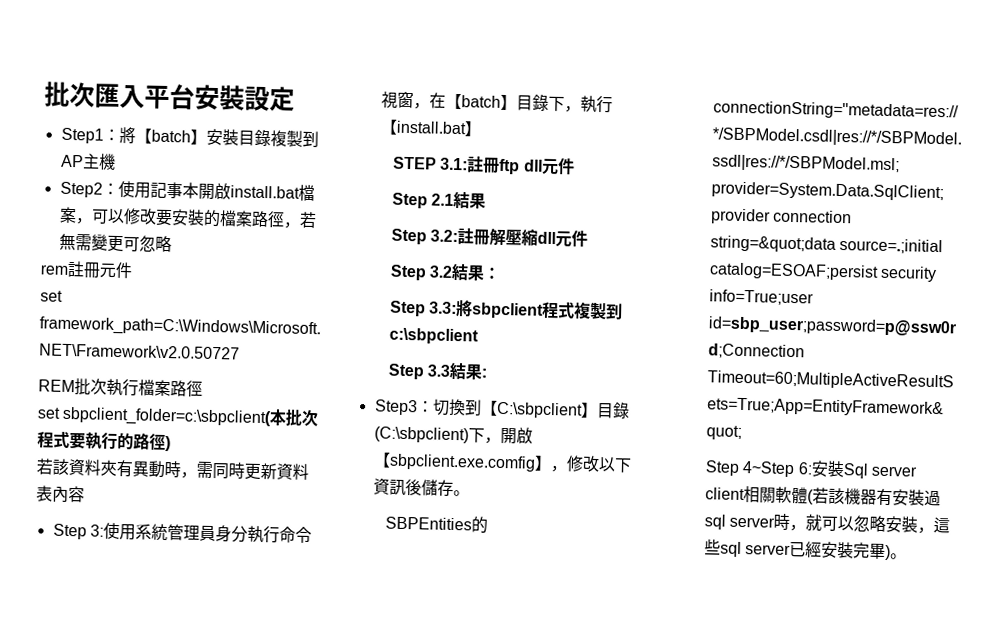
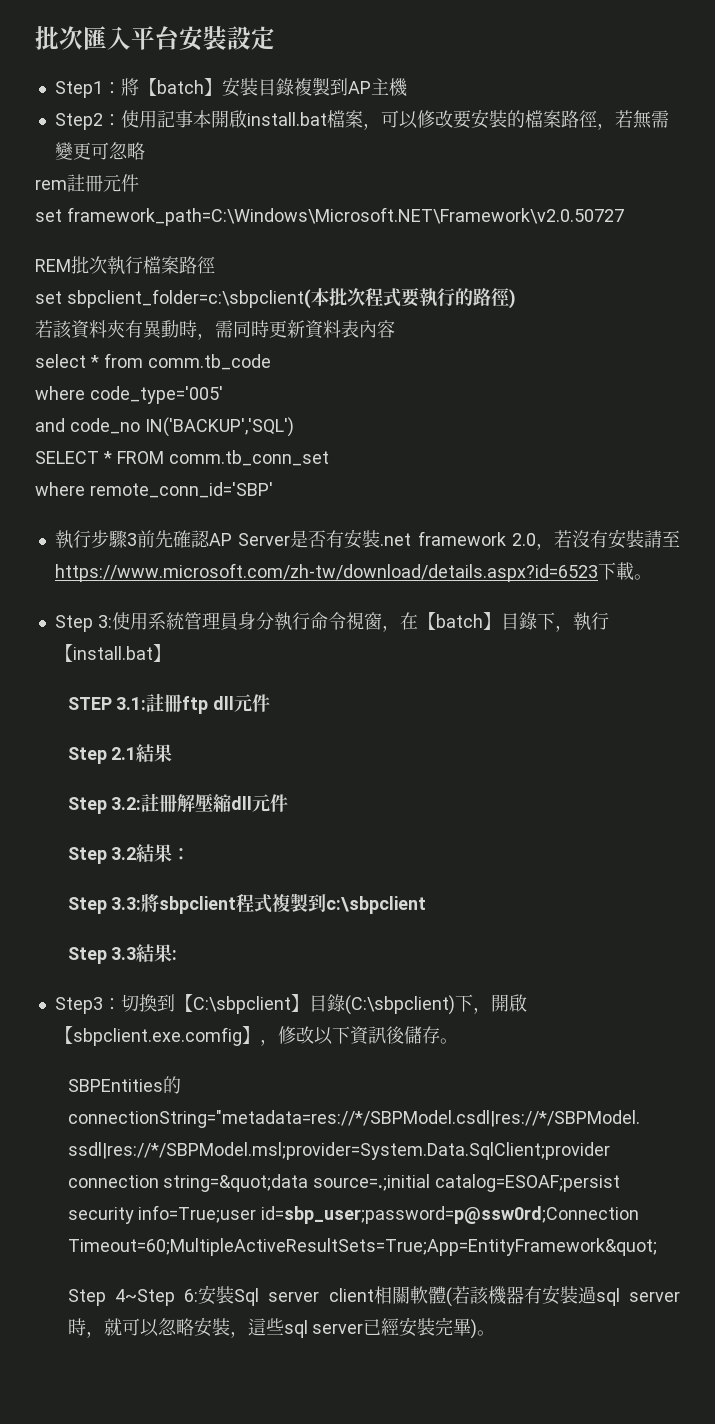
+ select * from comm.tb_code
+ where code_type='005'
+ and code_no IN('BACKUP','SQL')
+ SELECT * FROM comm.tb_conn_set
+ where remote_conn_id='SBP'
+ 執行步驟3前先確認AP Server是否有安裝.net framework 2.0，若沒有安裝請至https://www.microsoft.com/zh-tw/download/details.aspx?id=6523下載。

